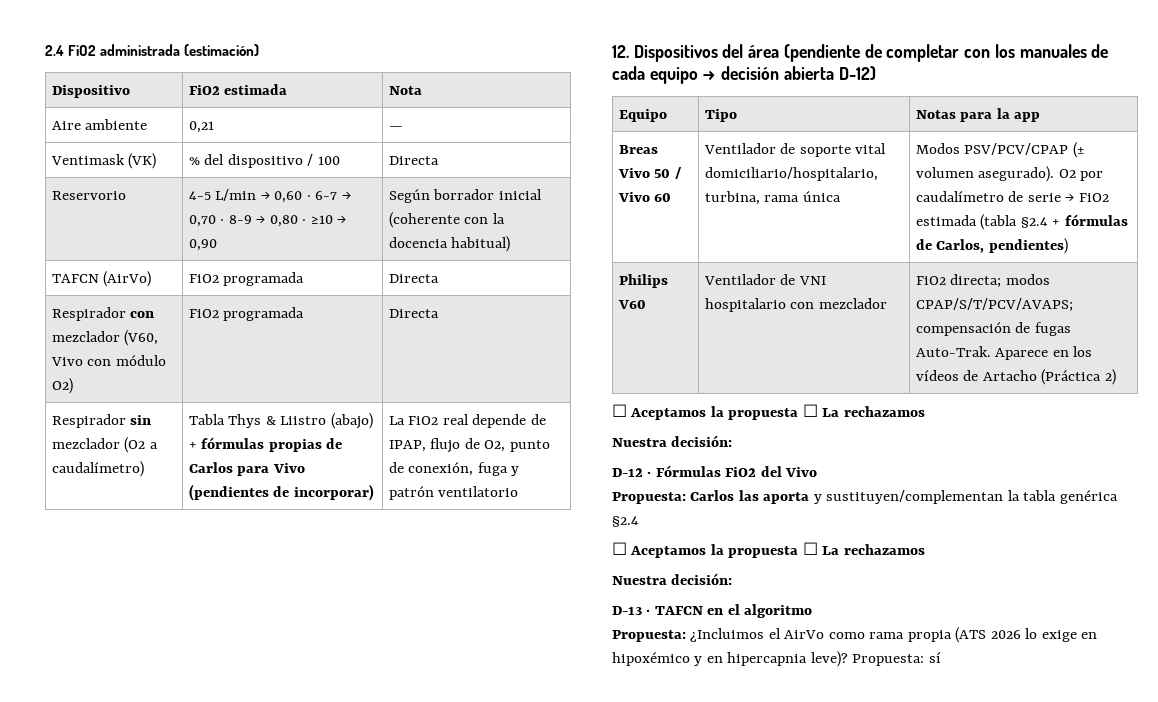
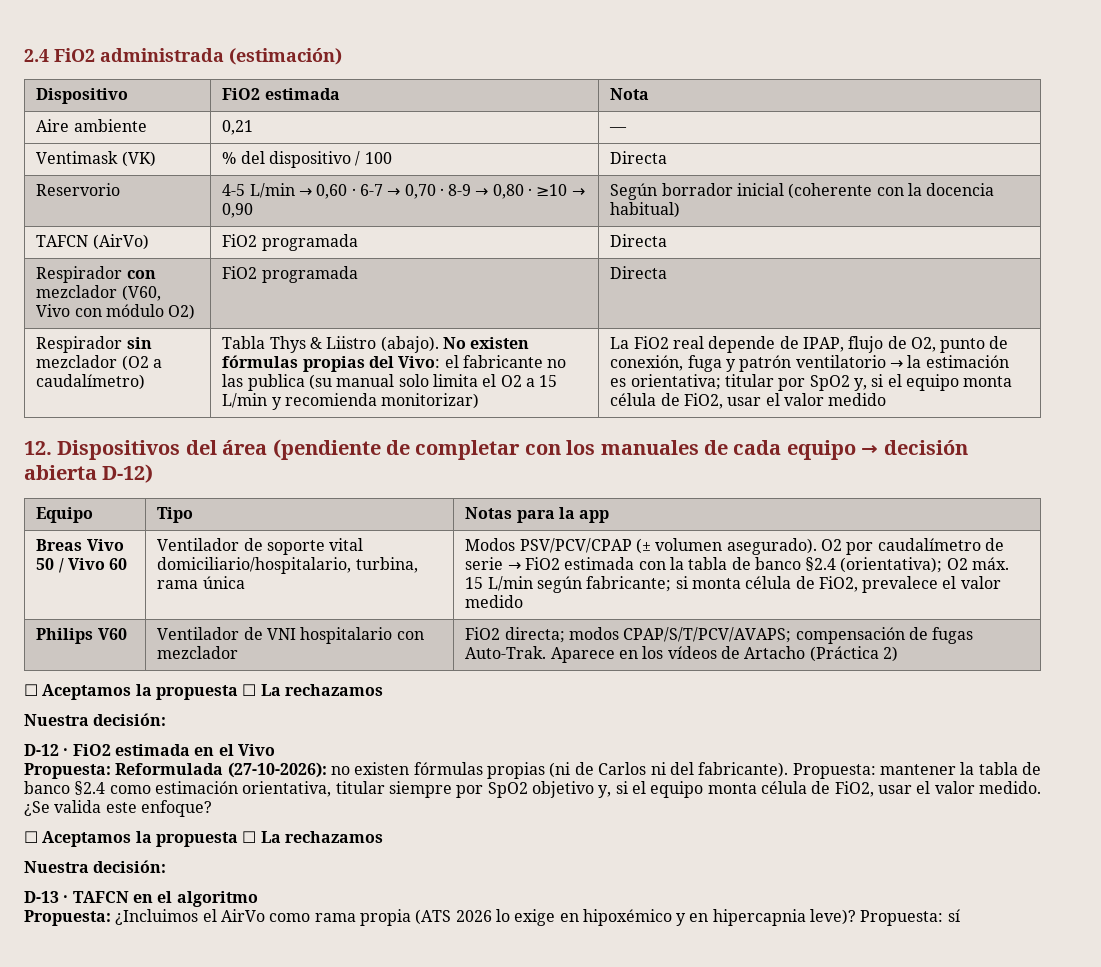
- Tabla Thys & Liistro (abajo) + fórmulas propias de Carlos para Vivo (pendientes de incorporar)
+ Tabla Thys & Liistro (abajo). No existen fórmulas propias del Vivo: el fabricante no las publica (su manual solo limita el O2 a 15 L/min y recomienda monitorizar)
- La FiO2 real depende de IPAP, flujo de O2, punto de conexión, fuga y patrón ventilatorio
+ La FiO2 real depende de IPAP, flujo de O2, punto de conexión, fuga y patrón ventilatorio → la estimación es orientativa; titular por SpO2 y, si el equipo monta célula de FiO2, usar el valor medido
- O2 por caudalímetro de serie → FiO2 estimada (tabla §2.4 + fórmulas de Carlos, pendientes)
+ O2 por caudalímetro de serie → FiO2 estimada con la tabla de banco §2.4 (orientativa); O2 máx. 15 L/min según fabricante; si monta célula de FiO2, prevalece el valor medido
- D-12 · Fórmulas FiO2 del Vivo
- Propuesta: Carlos las aporta y sustituyen/complementan la tabla genérica §2.4
+ D-12 · FiO2 estimada en el Vivo
+ Propuesta: Reformulada (27-10-2026): no existen fórmulas propias (ni de Carlos ni del fabricante). Propuesta: mantener la tabla de banco §2.4 como estimación orientativa, titular siempre por SpO2 objetivo y, si el equipo monta célula de FiO2, usar el valor medido. ¿Se valida este enfoque?

